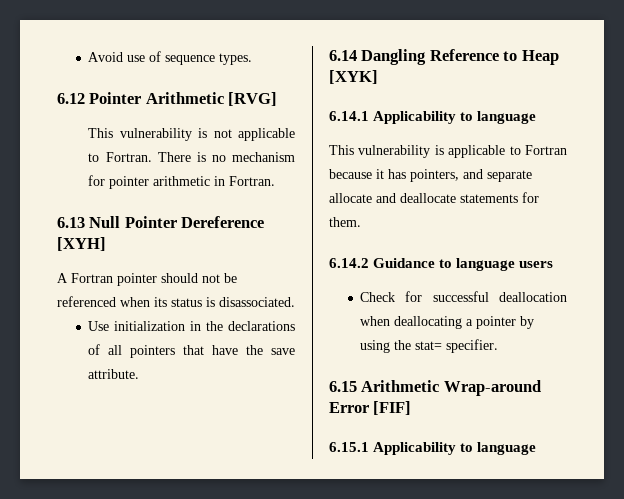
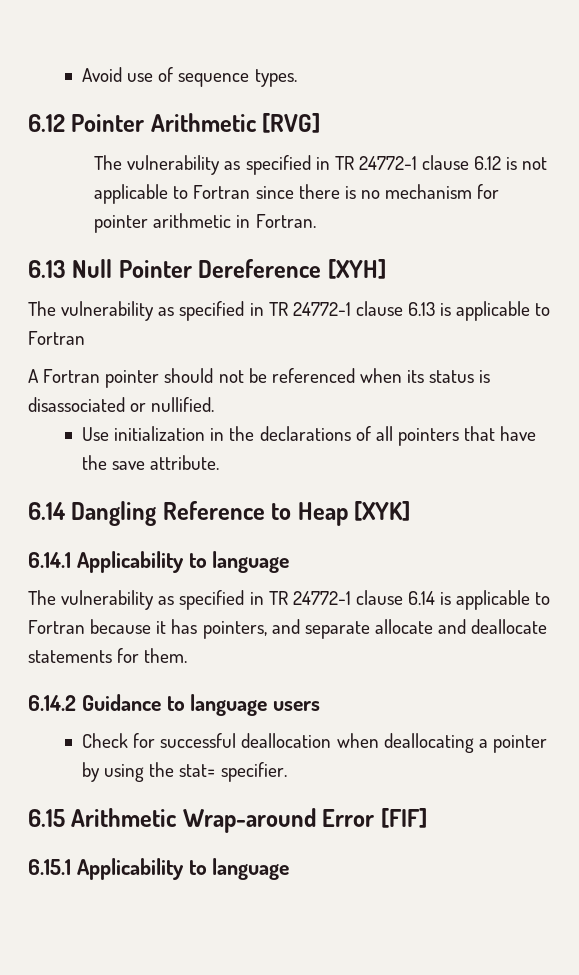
- This vulnerability is not applicable to Fortran. There is no mechanism for pointer arithmetic in Fortran.
+ The vulnerability as specified in TR 24772-1 clause 6.12 is not applicable to Fortran since there is no mechanism for pointer arithmetic in Fortran.
+ The vulnerability as specified in TR 24772-1 clause 6.13 is applicable to Fortran
- A Fortran pointer should not be referenced when its status is disassociated.
+ A Fortran pointer should not be referenced when its status is disassociated or nullified.
- This vulnerability is applicable to Fortran because it has pointers, and separate allocate and deallocate statements for them.
+ The vulnerability as specified in TR 24772-1 clause 6.14 is applicable to Fortran because it has pointers, and separate allocate and deallocate statements for them.

